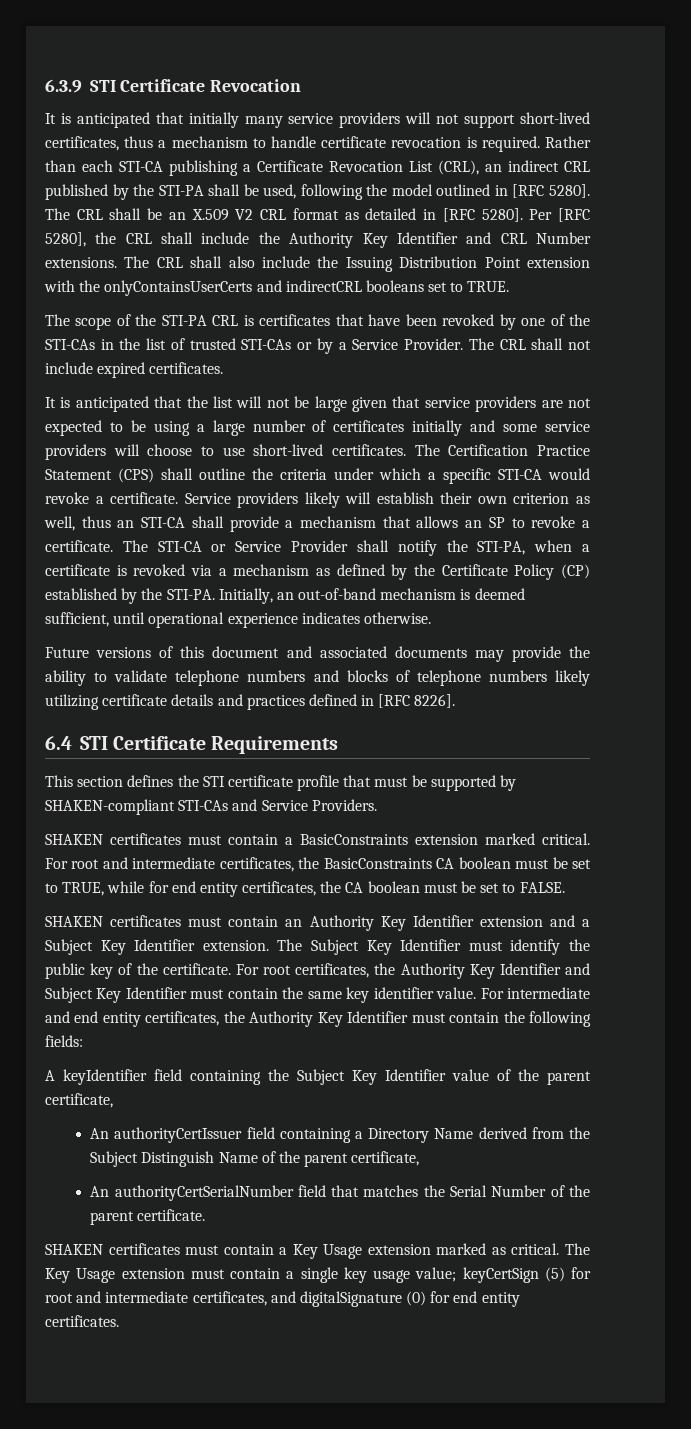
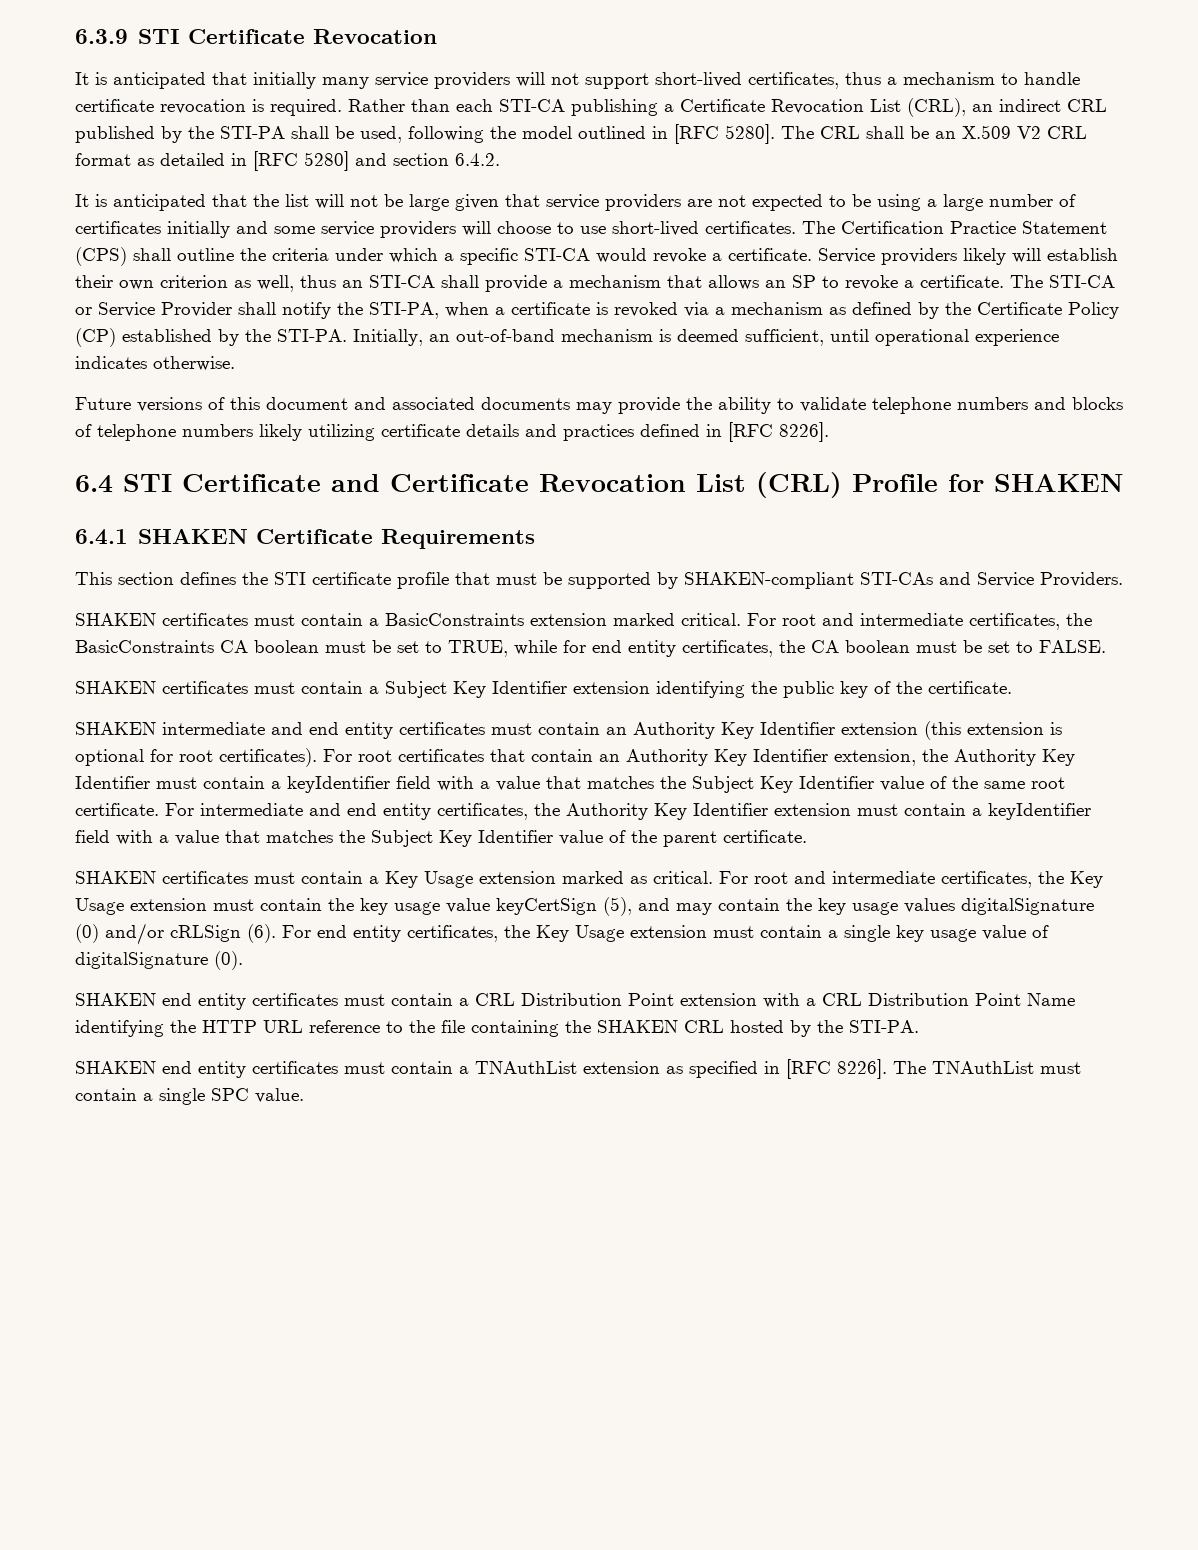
- The CRL shall be an X.509 V2 CRL format as detailed in [RFC 5280]. Per [RFC 5280], the CRL shall include the Authority Key Identifier and CRL Number extensions. The CRL shall also include the Issuing Distribution Point extension with the onlyContainsUserCerts and indirectCRL booleans set to TRUE.
- The scope of the STI-PA CRL is certificates that have been revoked by one of the STI-CAs in the list of trusted STI-CAs or by a Service Provider. The CRL shall not include expired certificates.
+ The CRL shall be an X.509 V2 CRL format as detailed in [RFC 5280] and section 6.4.2.
- 6.4 STI Certificate Requirements
+ 6.4 STI Certificate and Certificate Revocation List (CRL) Profile for SHAKEN
+ 6.4.1 SHAKEN Certificate Requirements
- SHAKEN certificates must contain an Authority Key Identifier extension and a Subject Key Identifier extension. The Subject Key Identifier must identify the public key of the certificate. For root certificates, the Authority Key Identifier and Subject Key Identifier must contain the same key identifier value.
+ SHAKEN certificates must contain a Subject Key Identifier extension identifying the public key of the certificate.
+ SHAKEN intermediate and end entity certificates must contain an Authority Key Identifier extension (this extension is optional for root certificates). For root certificates that contain an Authority Key Identifier extension, the Authority Key Identifier must contain a keyIdentifier field with a value that matches the Subject Key Identifier value of the same root certificate.
- For intermediate and end entity certificates, the Authority Key Identifier must contain the following fields:
- A keyIdentifier field containing the Subject Key Identifier value of the parent certificate,
- An authorityCertIssuer field containing a Directory Name derived from the Subject Distinguish Name of the parent certificate,
- An authorityCertSerialNumber field that matches the Serial Number of the parent certificate.
+ For intermediate and end entity certificates, the Authority Key Identifier extension must contain a keyIdentifier field with a value that matches the Subject Key Identifier value of the parent certificate.
- The Key Usage extension must contain a single key usage value; keyCertSign (5) for root and intermediate certificates, and digitalSignature (0) for end entity certificates.
+ For root and intermediate certificates, the Key Usage extension must contain the key usage value keyCertSign (5), and may contain the key usage values digitalSignature (0) and/or cRLSign (6). For end entity certificates, the Key Usage extension must contain a single key usage value of digitalSignature (0).
+ SHAKEN end entity certificates must contain a CRL Distribution Point extension with a CRL Distribution Point Name identifying the HTTP URL reference to the file containing the SHAKEN CRL hosted by the STI-PA.
+ SHAKEN end entity certificates must contain a TNAuthList extension as specified in [RFC 8226]. The TNAuthList must contain a single SPC value.

